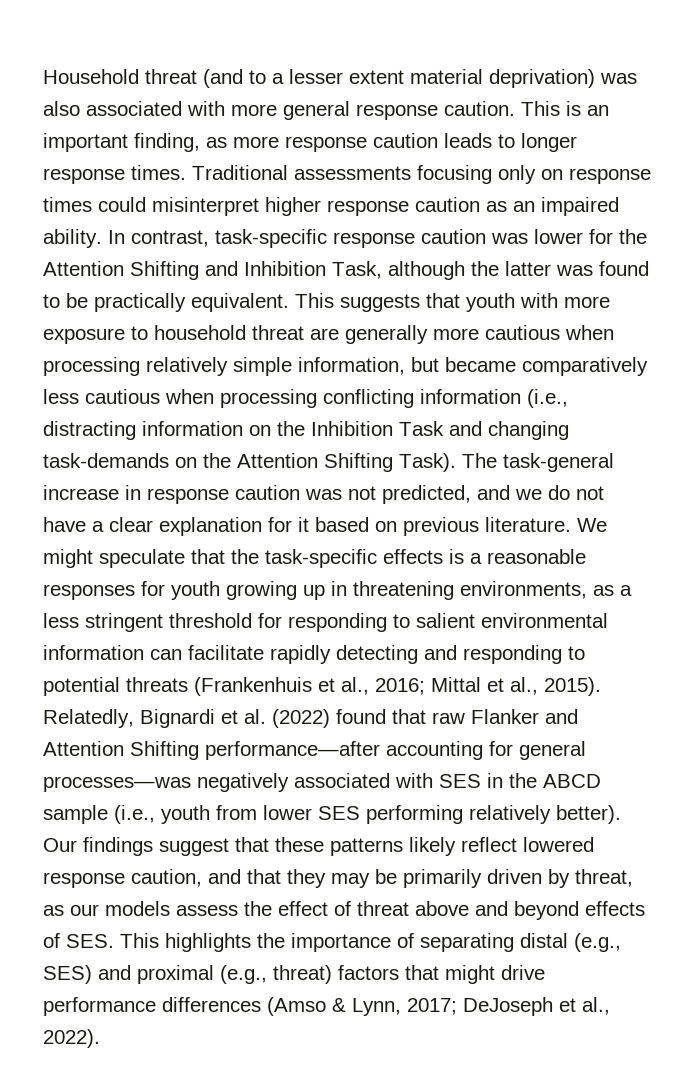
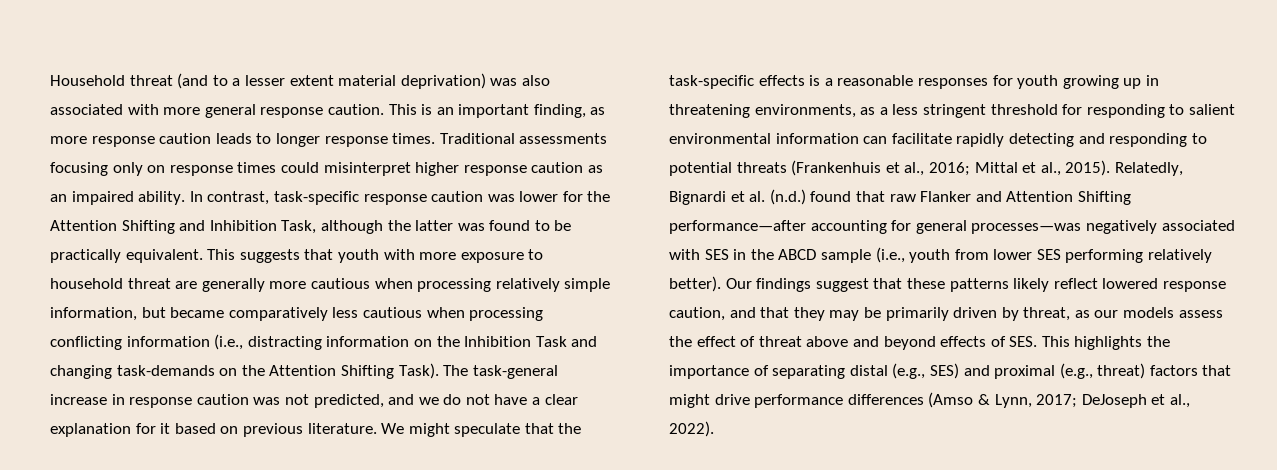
- Relatedly, Bignardi et al. (2022) found that raw Flanker and Attention Shifting performance—after accounting for general processes—was negatively associated with SES in the ABCD sample (i.e., youth from lower SES performing relatively better).
+ Relatedly, Bignardi et al. (n.d.) found that raw Flanker and Attention Shifting performance—after accounting for general processes—was negatively associated with SES in the ABCD sample (i.e., youth from lower SES performing relatively better).

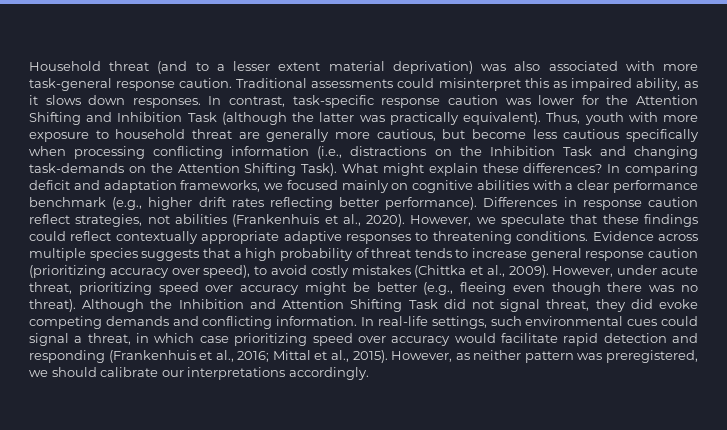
- Household threat (and to a lesser extent material deprivation) was also associated with more general response caution.
+ Household threat (and to a lesser extent material deprivation) was also associated with more task-general response caution.
- This is an important finding, as more response caution leads to longer response times. Traditional assessments focusing only on response times could misinterpret higher response caution as an impaired ability.
+ Traditional assessments could misinterpret this as impaired ability, as it slows down responses.
- In contrast, task-specific response caution was lower for the Attention Shifting and Inhibition Task, although the latter was found to be practically equivalent. This suggests that youth with more exposure to household threat are generally more cautious when processing relatively simple information, but became comparatively less cautious when processing conflicting information (i.e., distracting information on the Inhibition Task and changing task-demands on the Attention Shifting Task).
+ In contrast, task-specific response caution was lower for the Attention Shifting and Inhibition Task (although the latter was practically equivalent). Thus, youth with more exposure to household threat are generally more cautious, but become less cautious specifically when processing conflicting information (i.e., distractions on the Inhibition Task and changing task-demands on the Attention Shifting Task).
- The task-general increase in response caution was not predicted, and we do not have a clear explanation for it based on previous literature. We might speculate that the task-specific effects is a reasonable responses for youth growing up in threatening environments, as a less stringent threshold for responding to salient environmental information can facilitate rapidly detecting and responding to potential threats (Frankenhuis et al., 2016; Mittal et al., 2015).
+ What might explain these differences? In comparing deficit and adaptation frameworks, we focused mainly on cognitive abilities with a clear performance benchmark (e.g., higher drift rates reflecting better performance). Differences in response caution reflect strategies, not abilities (Frankenhuis et al., 2020). However, we speculate that these findings could reflect contextually appropriate adaptive responses to threatening conditions. Evidence across multiple species suggests that a high probability of threat tends to increase general response caution (prioritizing accuracy over speed), to avoid costly mistakes (Chittka et al., 2009). However, under acute threat, prioritizing speed over accuracy might be better (e.g., fleeing even though there was no threat). Although the Inhibition and Attention Shifting Task did not signal threat, they did evoke competing demands and conflicting information. In real-life settings, such environmental cues could signal a threat, in which case prioritizing speed over accuracy would facilitate rapid detection and responding (Frankenhuis et al., 2016; Mittal et al., 2015).
- Relatedly, Bignardi et al. (n.d.) found that raw Flanker and Attention Shifting performance—after accounting for general processes—was negatively associated with SES in the ABCD sample (i.e., youth from lower SES performing relatively better). Our findings suggest that these patterns likely reflect lowered response caution, and that they may be primarily driven by threat, as our models assess the effect of threat above and beyond effects of SES. This highlights the importance of separating distal (e.g., SES) and proximal (e.g., threat) factors that might drive performance differences (Amso & Lynn, 2017; DeJoseph et al., 2022).
+ However, as neither pattern was preregistered, we should calibrate our interpretations accordingly.

